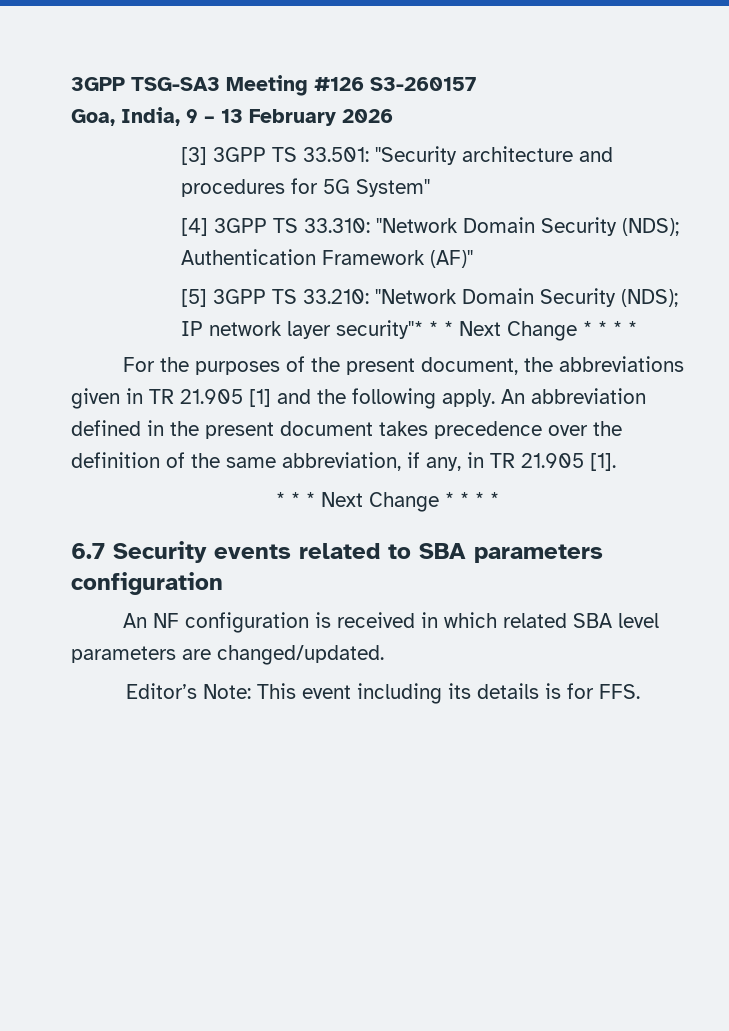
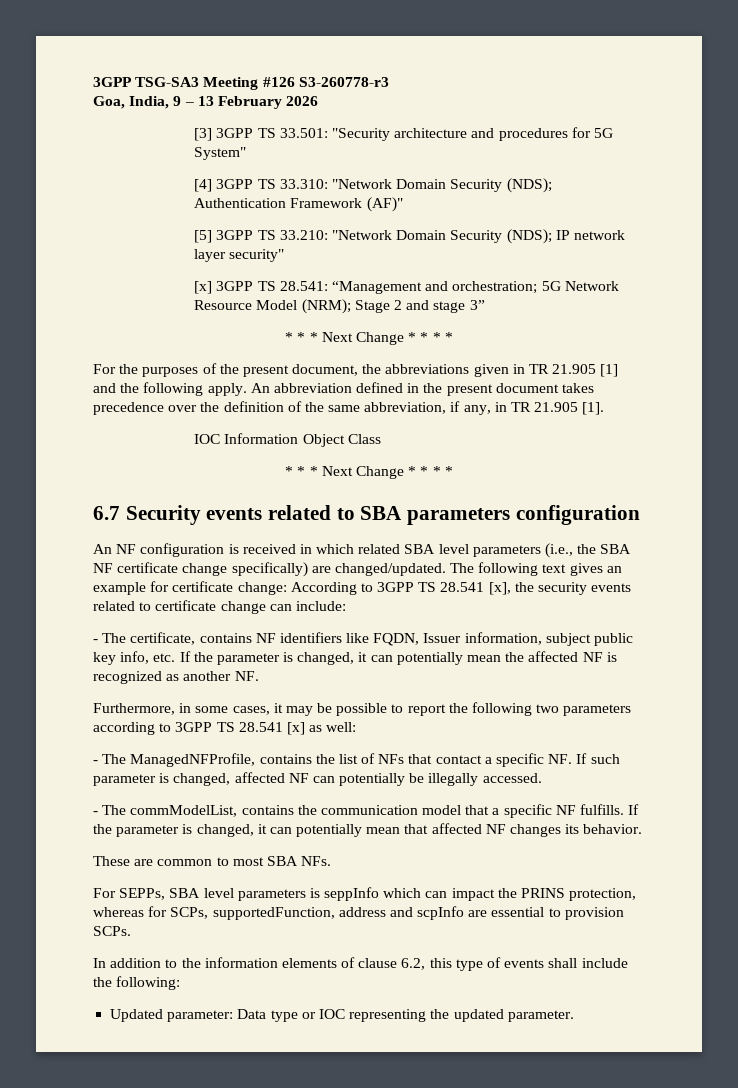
- 3GPP TSG-SA3 Meeting #126 S3-260157
+ 3GPP TSG-SA3 Meeting #126 S3-260778-r3
- [5] 3GPP TS 33.210: "Network Domain Security (NDS); IP network layer security"* * * Next Change * * * *
+ [5] 3GPP TS 33.210: "Network Domain Security (NDS); IP network layer security"
+ [x] 3GPP TS 28.541: “Management and orchestration; 5G Network Resource Model (NRM); Stage 2 and stage 3”
+ * * * Next Change * * * *
+ IOC Information Object Class
- An NF configuration is received in which related SBA level parameters are changed/updated.
- Editor’s Note: This event including its details is for FFS.
+ An NF configuration is received in which related SBA level parameters (i.e., the SBA NF certificate change specifically) are changed/updated. The following text gives an example for certificate change: According to 3GPP TS 28.541 [x], the security events related to certificate change can include:
+ - The certificate, contains NF identifiers like FQDN, Issuer information, subject public key info, etc. If the parameter is changed, it can potentially mean the affected NF is recognized as another NF.
+ Furthermore, in some cases, it may be possible to report the following two parameters according to 3GPP TS 28.541 [x] as well:
+ - The ManagedNFProfile, contains the list of NFs that contact a specific NF. If such parameter is changed, affected NF can potentially be illegally accessed.
+ - The commModelList, contains the communication model that a specific NF fulfills. If the parameter is changed, it can potentially mean that affected NF changes its behavior.
+ These are common to most SBA NFs.
+ For SEPPs, SBA level parameters is seppInfo which can impact the PRINS protection, whereas for SCPs, supportedFunction, address and scpInfo are essential to provision SCPs.
+ In addition to the information elements of clause 6.2, this type of events shall include the following:
+ Updated parameter: Data type or IOC representing the updated parameter.

